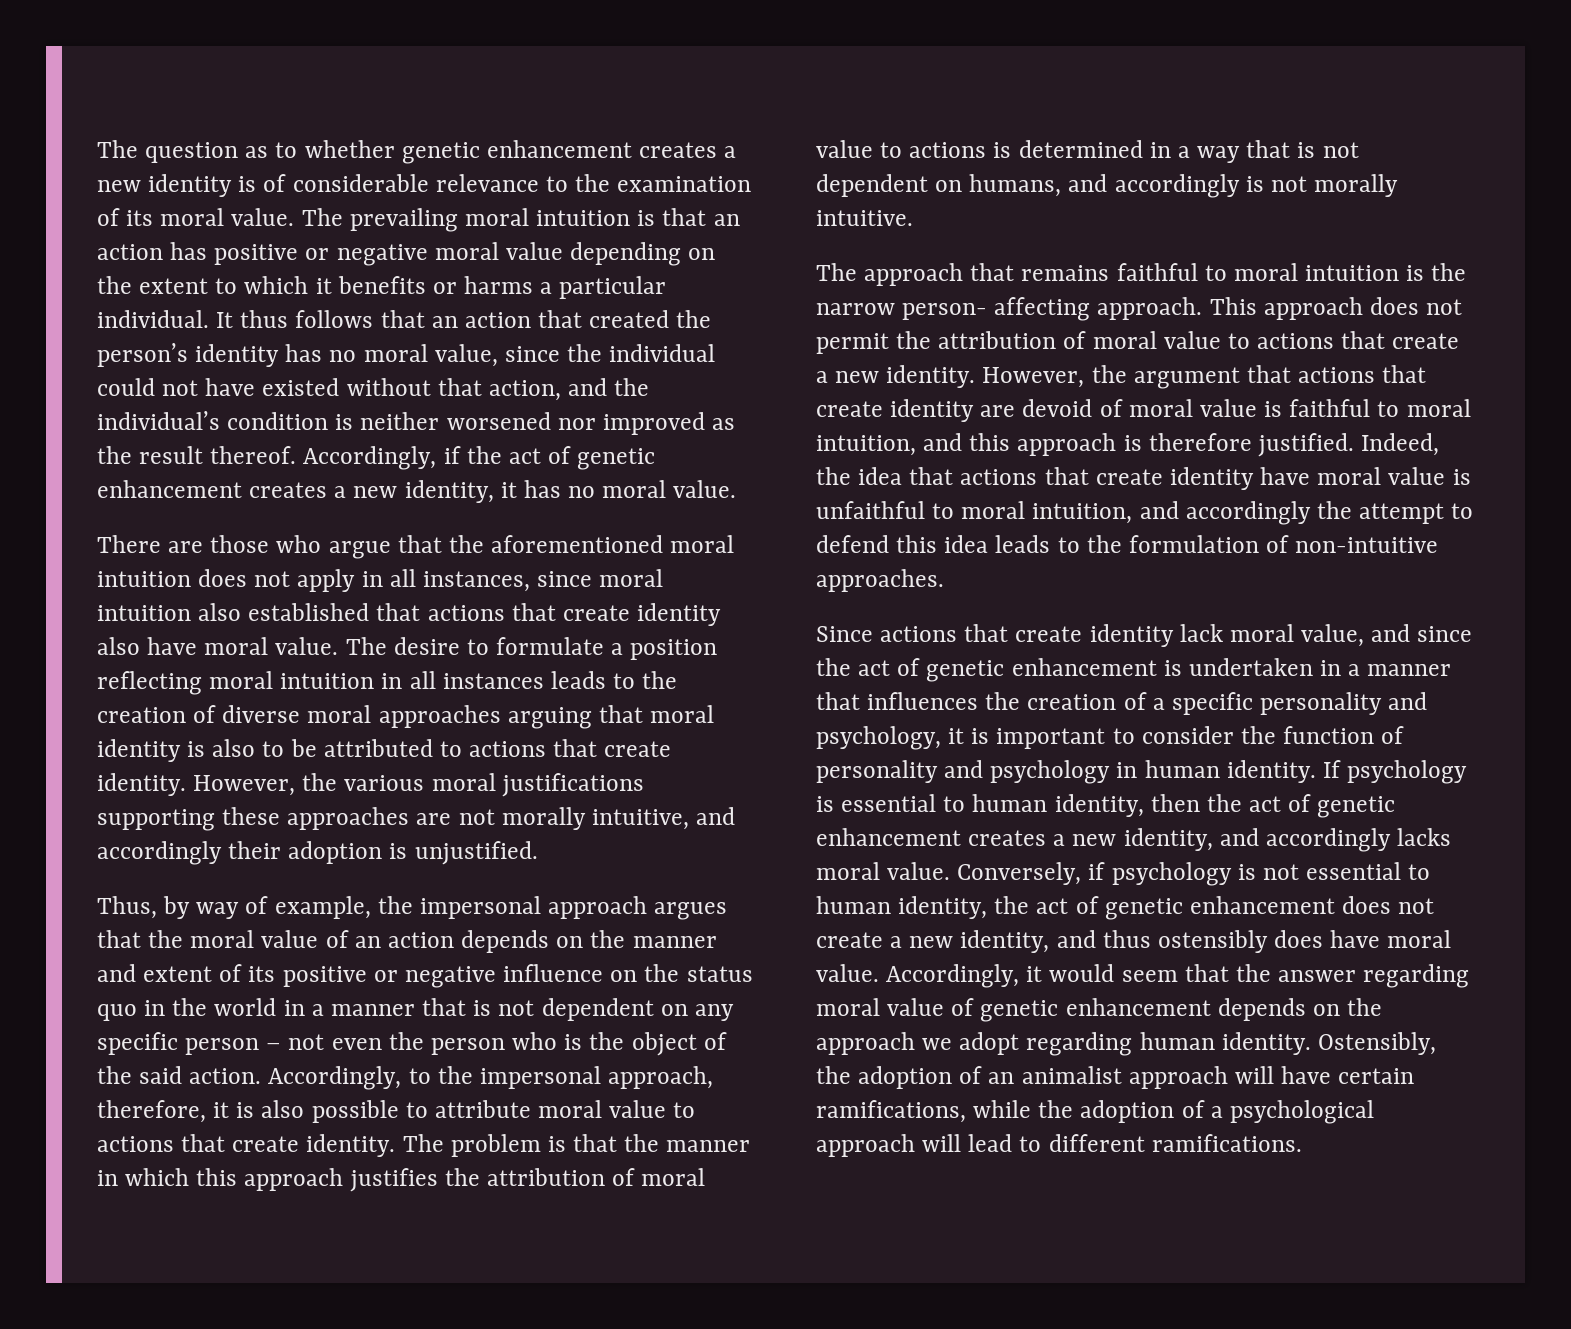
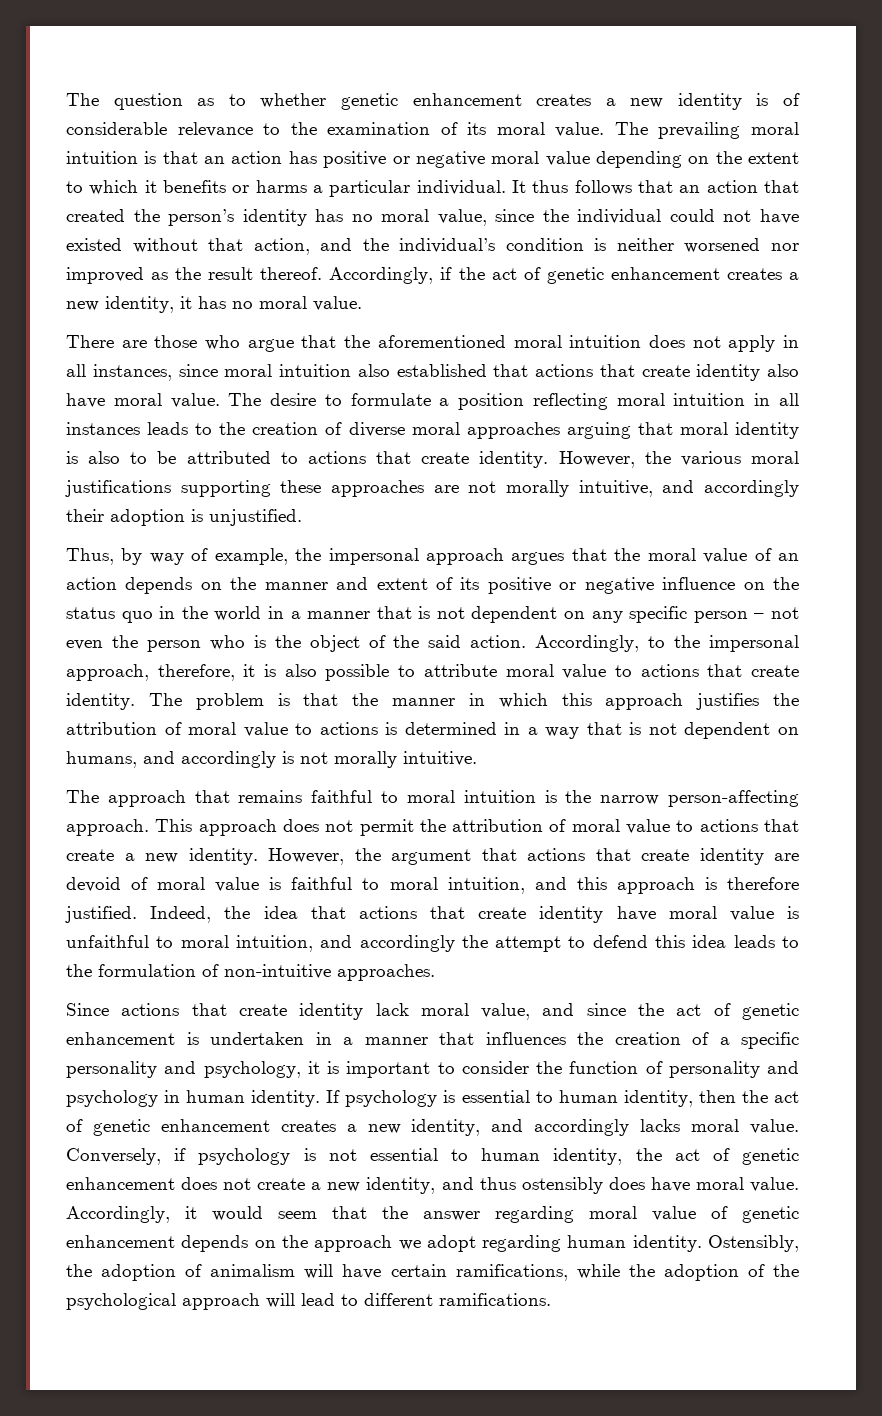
- The approach that remains faithful to moral intuition is the narrow person- affecting approach.
+ The approach that remains faithful to moral intuition is the narrow person-affecting approach.
- Ostensibly, the adoption of an animalist approach will have certain ramifications, while the adoption of a psychological approach will lead to different ramifications.
+ Ostensibly, the adoption of animalism will have certain ramifications, while the adoption of the psychological approach will lead to different ramifications.

